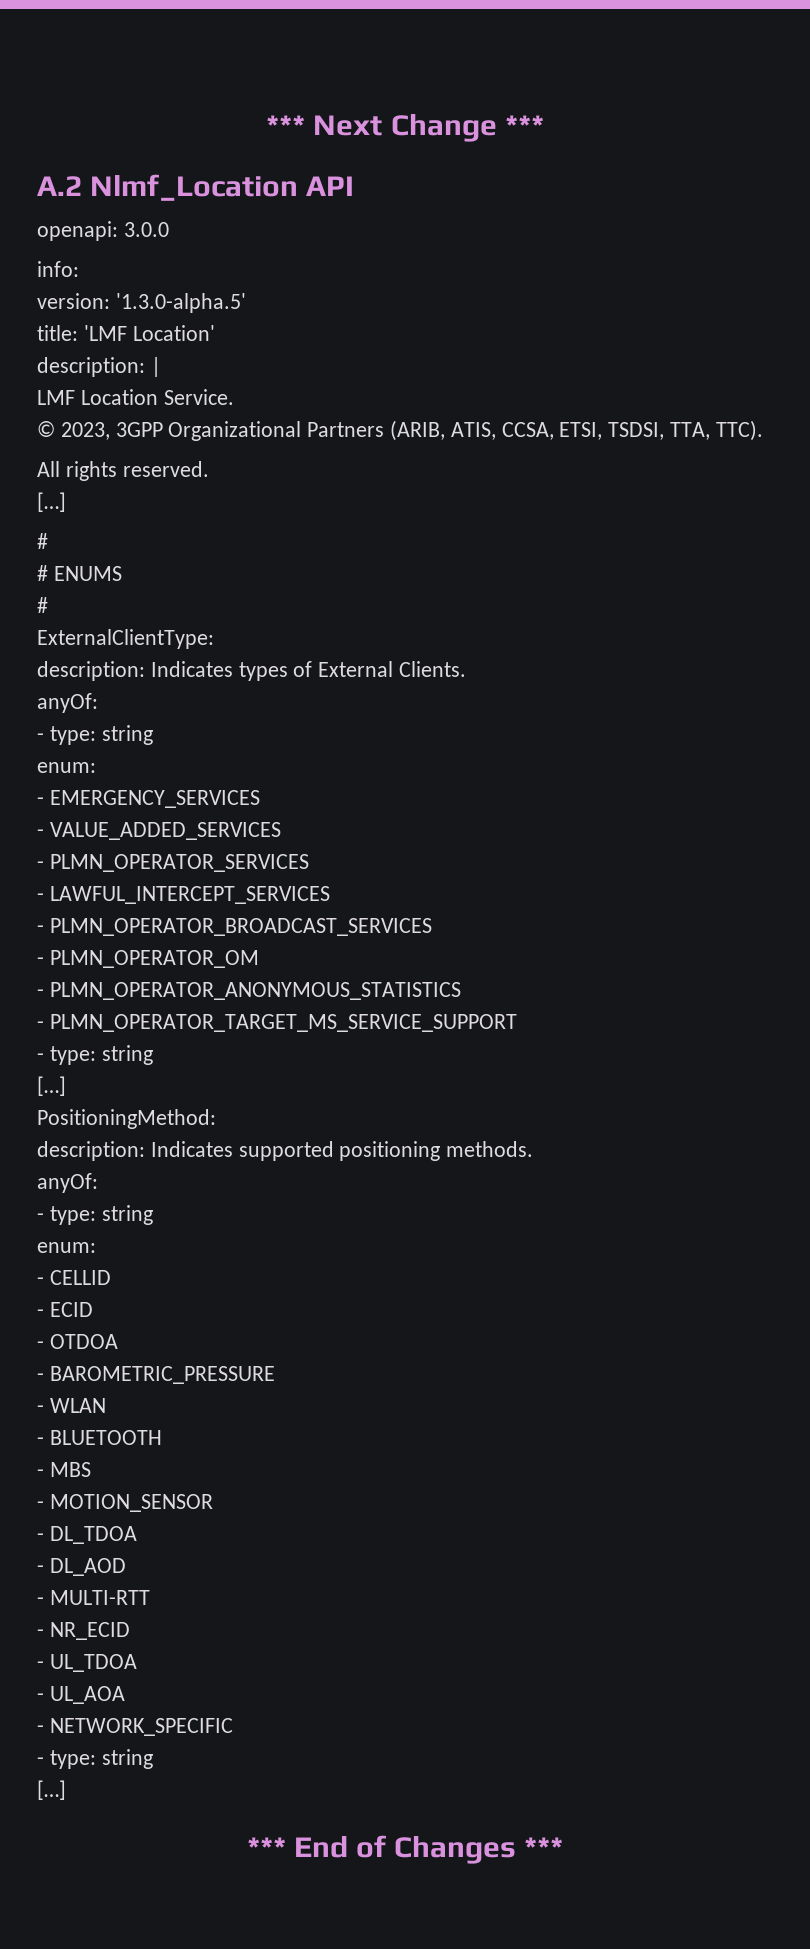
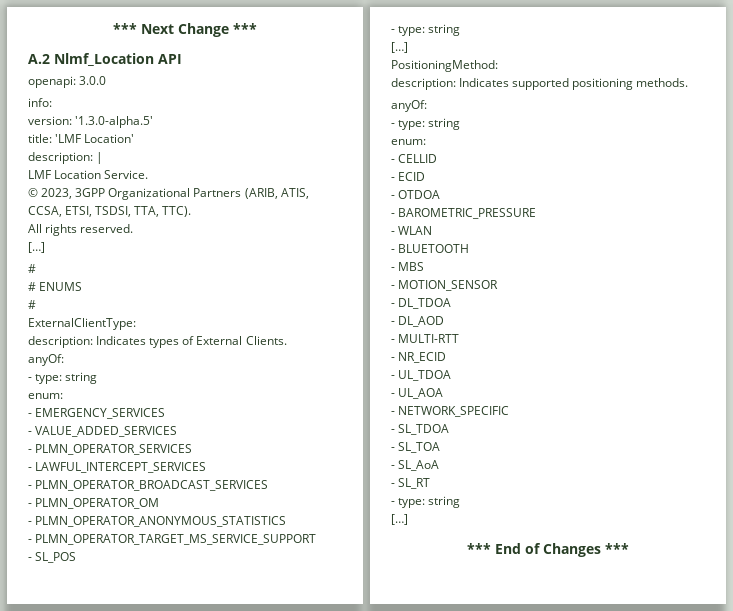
+ - SL_POS
+ - SL_TDOA
+ - SL_TOA
+ - SL_AoA
+ - SL_RT

